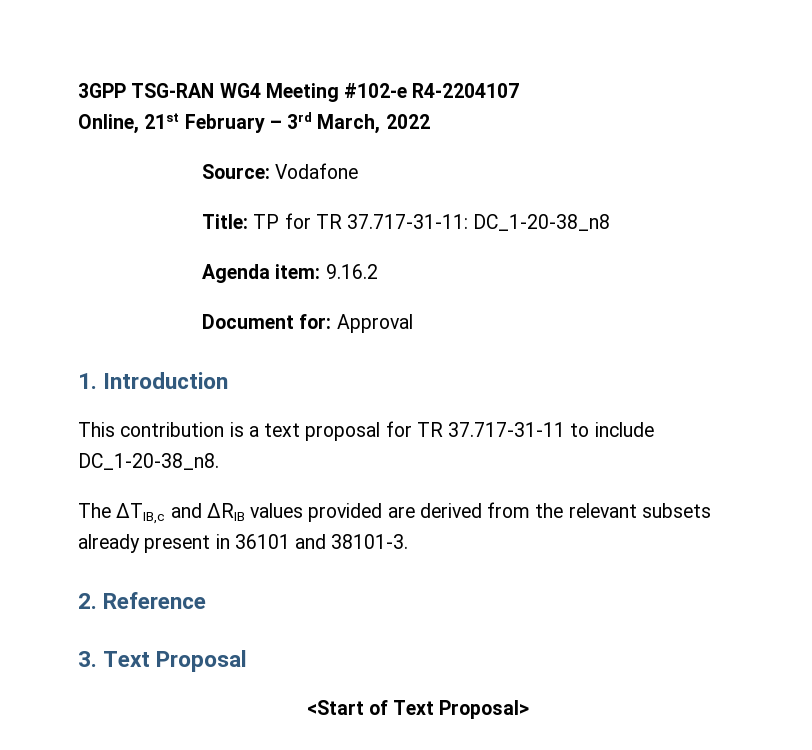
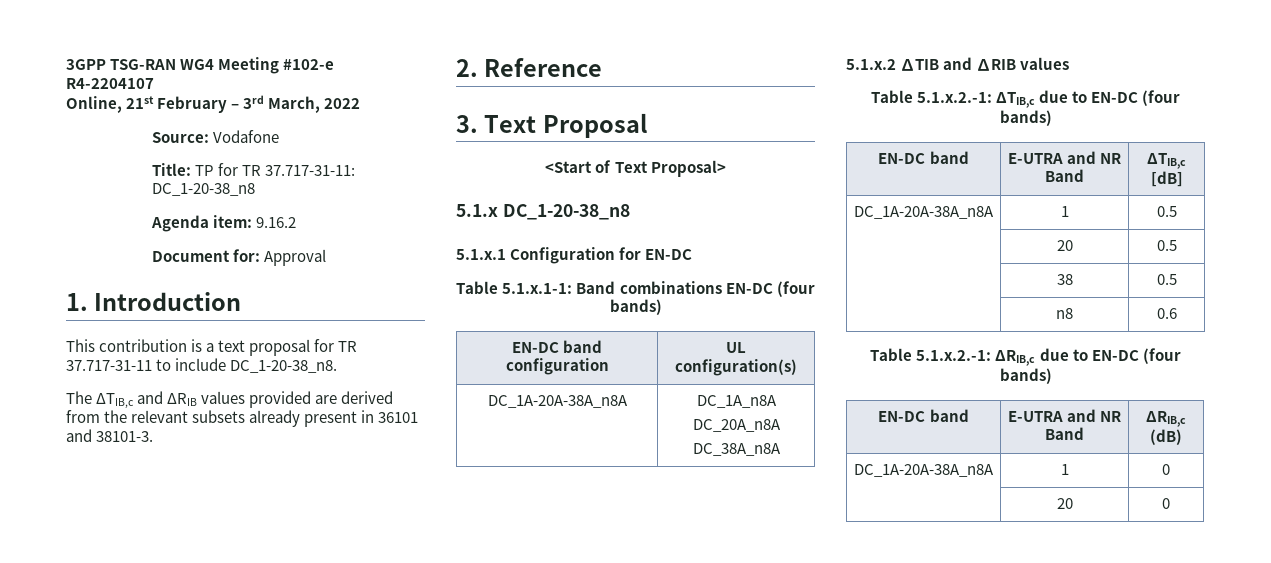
+ 5.1.x DC_1-20-38_n8
+ 5.1.x.1 Configuration for EN-DC
+ Table 5.1.x.1-1: Band combinations EN-DC (four bands)
+ EN-DC band configuration | UL configuration(s)
+ DC_1A-20A-38A_n8A | DC_1A_n8A
+ DC_20A_n8A
+ DC_38A_n8A
+ 5.1.x.2 ∆TIB and ∆RIB values
+ Table 5.1.x.2.-1: ΔTIB,c due to EN-DC (four bands)
+ EN-DC band | E-UTRA and NR Band | ΔTIB,c [dB]
+ DC_1A-20A-38A_n8A | 1 | 0.5
+ | 20 | 0.5
+ | 38 | 0.5
+ | n8 | 0.6
+ Table 5.1.x.2.-1: ΔRIB,c due to EN-DC (four bands)
+ EN-DC band | E-UTRA and NR Band | ΔRIB,c (dB)
+ DC_1A-20A-38A_n8A | 1 | 0
+ | 20 | 0

